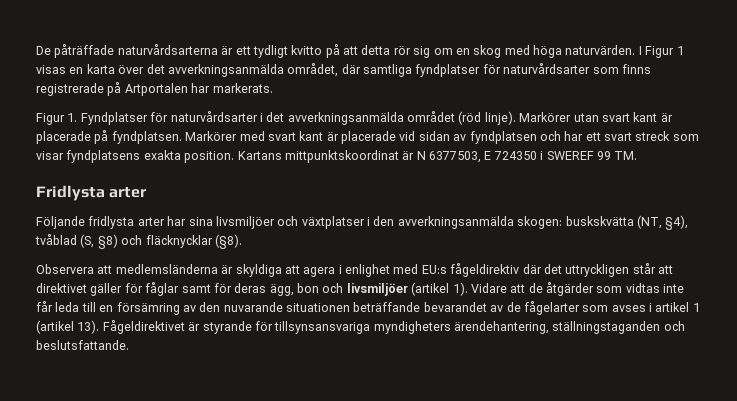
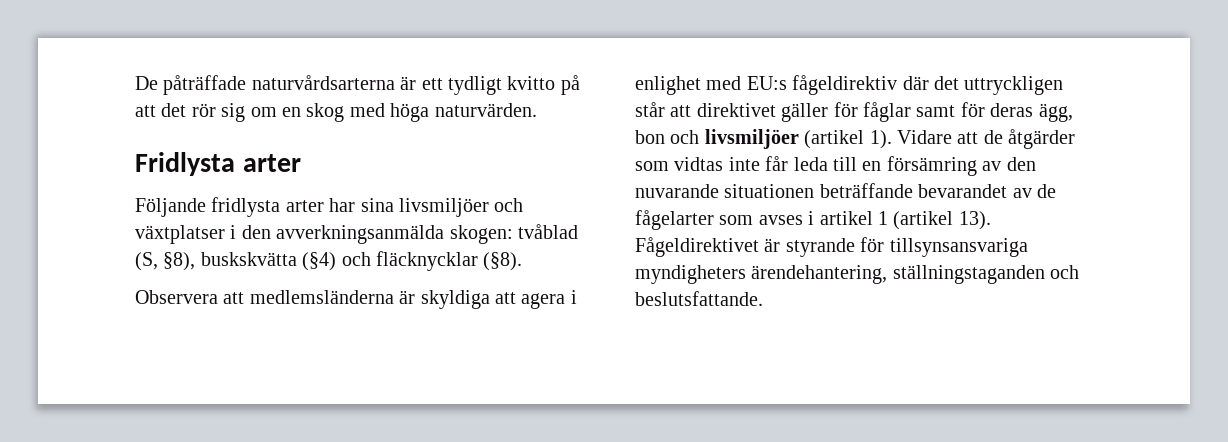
- De påträffade naturvårdsarterna är ett tydligt kvitto på att detta rör sig om en skog med höga naturvärden. I Figur 1 visas en karta över det avverkningsanmälda området, där samtliga fyndplatser för naturvårdsarter som finns registrerade på Artportalen har markerats.
- Figur 1. Fyndplatser för naturvårdsarter i det avverkningsanmälda området (röd linje). Markörer utan svart kant är placerade på fyndplatsen. Markörer med svart kant är placerade vid sidan av fyndplatsen och har ett svart streck som visar fyndplatsens exakta position. Kartans mittpunktskoordinat är N 6377503, E 724350 i SWEREF 99 TM.
+ De påträffade naturvårdsarterna är ett tydligt kvitto på att det rör sig om en skog med höga naturvärden.
- Följande fridlysta arter har sina livsmiljöer och växtplatser i den avverkningsanmälda skogen: buskskvätta (NT, §4), tvåblad (S, §8) och fläcknycklar (§8).
+ Följande fridlysta arter har sina livsmiljöer och växtplatser i den avverkningsanmälda skogen: tvåblad (S, §8), buskskvätta (§4) och fläcknycklar (§8).

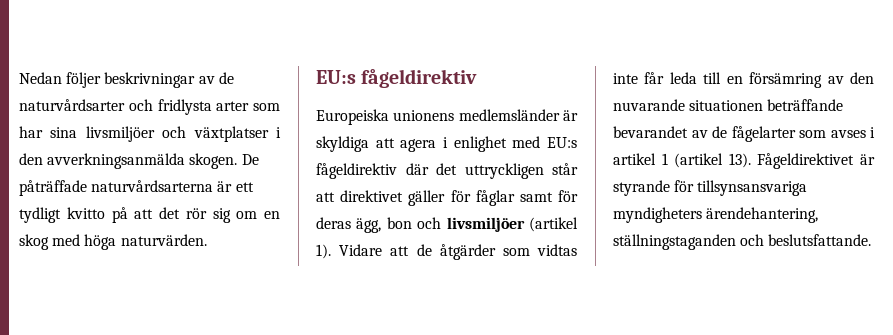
+ Nedan följer beskrivningar av de naturvårdsarter och fridlysta arter som har sina livsmiljöer och växtplatser i den avverkningsanmälda skogen.
  De påträffade naturvårdsarterna är ett tydligt kvitto på att det rör sig om en skog med höga naturvärden.
- Fridlysta arter
- Följande fridlysta arter har sina livsmiljöer och växtplatser i den avverkningsanmälda skogen: tvåblad (S, §8), buskskvätta (§4) och fläcknycklar (§8).
- Observera att medlemsländerna är skyldiga att agera i enlighet med EU:s fågeldirektiv där det uttryckligen står att direktivet gäller för fåglar samt för deras ägg, bon och livsmiljöer (artikel 1).
+ EU:s fågeldirektiv
+ Europeiska unionens medlemsländer är skyldiga att agera i enlighet med EU:s fågeldirektiv där det uttryckligen står att direktivet gäller för fåglar samt för deras ägg, bon och livsmiljöer (artikel 1).

